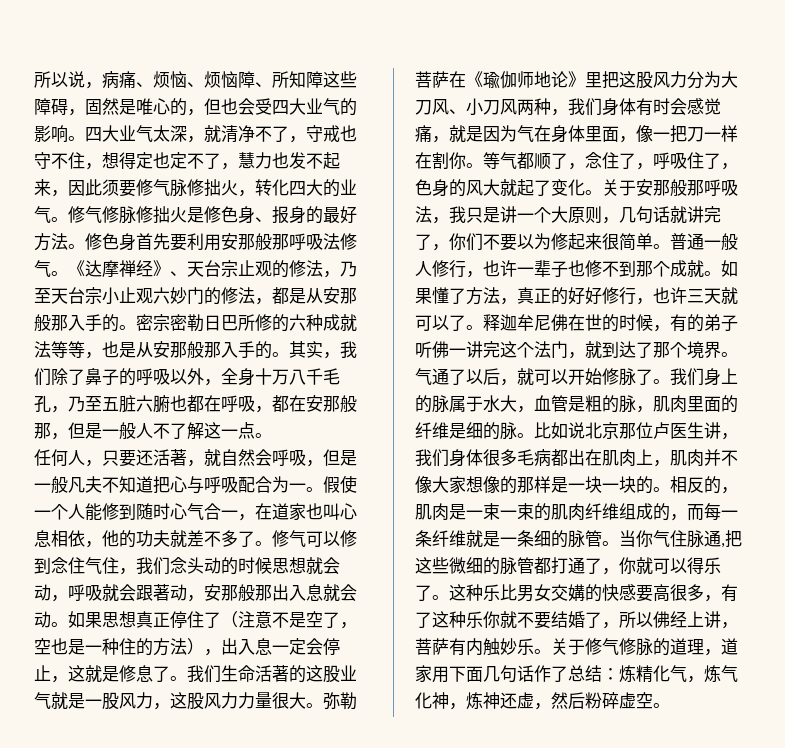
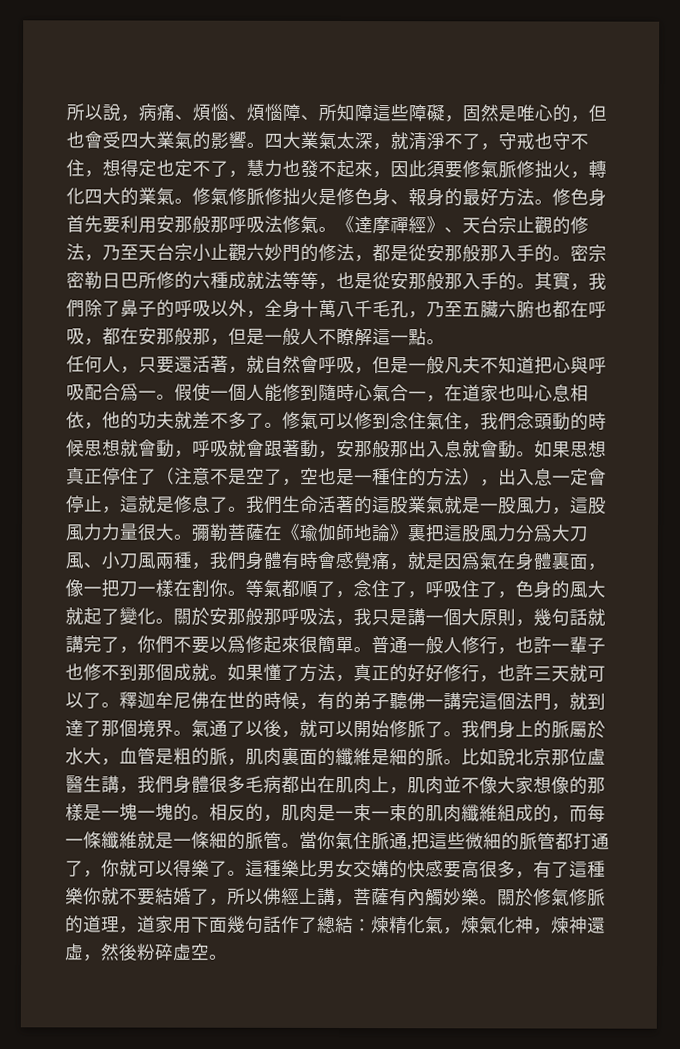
- 所以说，病痛、烦恼、烦恼障、所知障这些障碍，固然是唯心的，但也会受四大业气的影响。四大业气太深，就清净不了，守戒也守不住，想得定也定不了，慧力也发不起来，因此须要修气脉修拙火，转化四大的业气。修气修脉修拙火是修色身、报身的最好方法。
+ 所以說，病痛、煩惱、煩惱障、所知障這些障礙，固然是唯心的，但也會受四大業氣的影響。四大業氣太深，就清淨不了，守戒也守不住，想得定也定不了，慧力也發不起來，因此須要修氣脈修拙火，轉化四大的業氣。修氣修脈修拙火是修色身、報身的最好方法。
- 修色身首先要利用安那般那呼吸法修气。《达摩禅经》、天台宗止观的修法，乃至天台宗小止观六妙门的修法，都是从安那般那入手的。
+ 修色身首先要利用安那般那呼吸法修氣。《達摩禪經》、天台宗止觀的修法，乃至天台宗小止觀六妙門的修法，都是從安那般那入手的。
- 密宗密勒日巴所修的六种成就法等等，也是从安那般那入手的。
+ 密宗密勒日巴所修的六種成就法等等，也是從安那般那入手的。
- 其实，我们除了鼻子的呼吸以外，全身十万八千毛孔，乃至五脏六腑也都在呼吸，都在安那般那，但是一般人不了解这一点。
+ 其實，我們除了鼻子的呼吸以外，全身十萬八千毛孔，乃至五臟六腑也都在呼吸，都在安那般那，但是一般人不瞭解這一點。
- 任何人，只要还活著，就自然会呼吸，但是一般凡夫不知道把心与呼吸配合为一。
+ 任何人，只要還活著，就自然會呼吸，但是一般凡夫不知道把心與呼吸配合爲一。
- 假使一个人能修到随时心气合一，在道家也叫心息相依，他的功夫就差不多了。
+ 假使一個人能修到隨時心氣合一，在道家也叫心息相依，他的功夫就差不多了。
- 修气可以修到念住气住，我们念头动的时候思想就会动，呼吸就会跟著动，安那般那出入息就会动。
+ 修氣可以修到念住氣住，我們念頭動的時候思想就會動，呼吸就會跟著動，安那般那出入息就會動。
- 如果思想真正停住了（注意不是空了，空也是一种住的方法），出入息一定会停止，这就是修息了。
+ 如果思想真正停住了（注意不是空了，空也是一種住的方法），出入息一定會停止，這就是修息了。
- 我们生命活著的这股业气就是一股风力，这股风力力量很大。弥勒菩萨在《瑜伽师地论》里把这股风力分为大刀风、小刀风两种，我们身体有时会感觉痛，就是因为气在身体里面，像一把刀一样在割你。
+ 我們生命活著的這股業氣就是一股風力，這股風力力量很大。彌勒菩薩在《瑜伽師地論》裏把這股風力分爲大刀風、小刀風兩種，我們身體有時會感覺痛，就是因爲氣在身體裏面，像一把刀一樣在割你。
- 等气都顺了，念住了，呼吸住了，色身的风大就起了变化。关于安那般那呼吸法，我只是讲一个大原则，几句话就讲完了，你们不要以为修起来很简单。
+ 等氣都順了，念住了，呼吸住了，色身的風大就起了變化。關於安那般那呼吸法，我只是講一個大原則，幾句話就講完了，你們不要以爲修起來很簡單。
- 普通一般人修行，也许一辈子也修不到那个成就。
+ 普通一般人修行，也許一輩子也修不到那個成就。
- 如果懂了方法，真正的好好修行，也许三天就可以了。
+ 如果懂了方法，真正的好好修行，也許三天就可以了。
- 释迦牟尼佛在世的时候，有的弟子听佛一讲完这个法门，就到达了那个境界。气通了以后，就可以开始修脉了。我们身上的脉属于水大，血管是粗的脉，肌肉里面的纤维是细的脉。比如说北京那位卢医生讲，我们身体很多毛病都出在肌肉上，肌肉并不像大家想像的那样是一块一块的。
+ 釋迦牟尼佛在世的時候，有的弟子聽佛一講完這個法門，就到達了那個境界。氣通了以後，就可以開始修脈了。我們身上的脈屬於水大，血管是粗的脈，肌肉裏面的纖維是細的脈。比如說北京那位盧醫生講，我們身體很多毛病都出在肌肉上，肌肉並不像大家想像的那樣是一塊一塊的。
- 相反的，肌肉是一束一束的肌肉纤维组成的，而每一条纤维就是一条细的脉管。当你气住脉通,把这些微细的脉管都打通了，你就可以得乐了。这种乐比男女交媾的快感要高很多，有了这种乐你就不要结婚了，所以佛经上讲，菩萨有内触妙乐。关于修气修脉的道理，道家用下面几句话作了总结：炼精化气，炼气化神，炼神还虚，然后粉碎虚空。
+ 相反的，肌肉是一束一束的肌肉纖維組成的，而每一條纖維就是一條細的脈管。當你氣住脈通,把這些微細的脈管都打通了，你就可以得樂了。這種樂比男女交媾的快感要高很多，有了這種樂你就不要結婚了，所以佛經上講，菩薩有內觸妙樂。關於修氣修脈的道理，道家用下面幾句話作了總結：煉精化氣，煉氣化神，煉神還虛，然後粉碎虛空。

